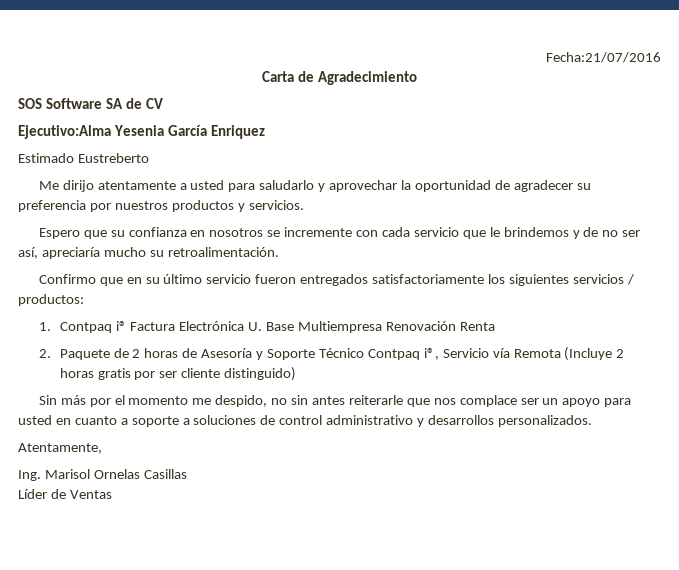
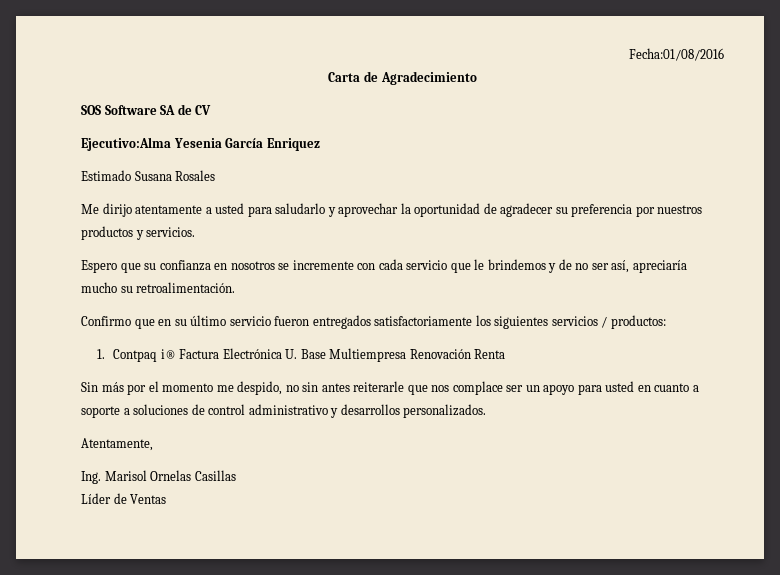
- Fecha:21/07/2016
+ Fecha:01/08/2016
- Estimado Eustreberto
+ Estimado Susana Rosales
- 2. Paquete de 2 horas de Asesoría y Soporte Técnico Contpaq i®, Servicio vía Remota (Incluye 2 horas gratis por ser cliente distinguido)

